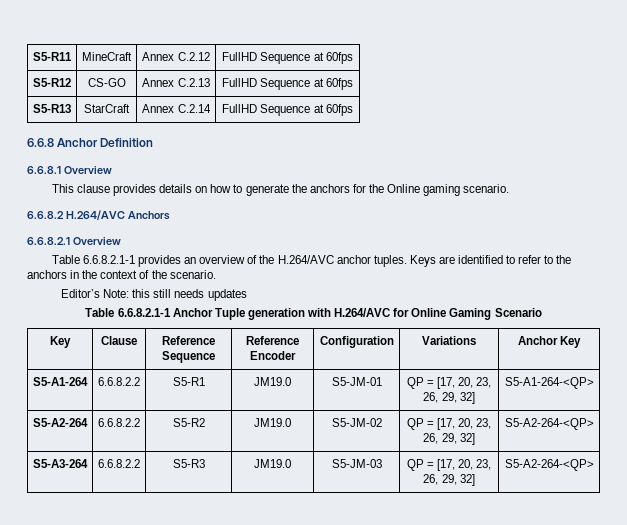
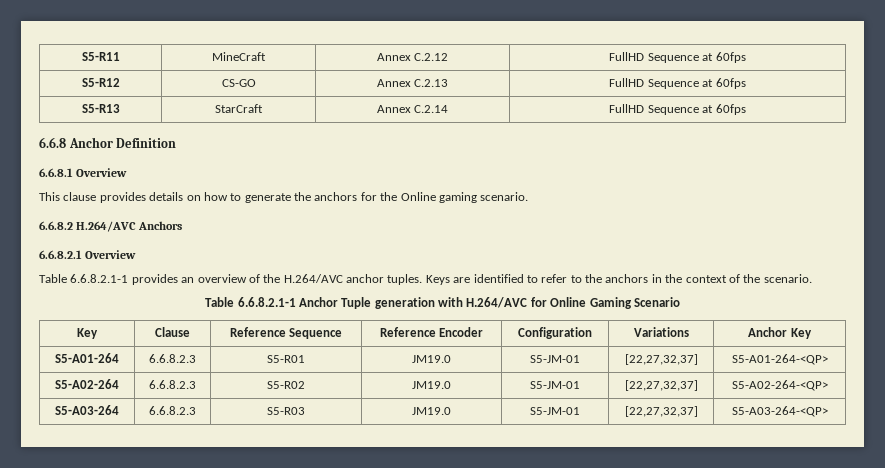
- Editor’s Note: this still needs updates
- S5-A1-264 | 6.6.8.2.2 | S5-R1 | JM19.0 | S5-JM-01 | QP = [17, 20, 23, 26, 29, 32] | S5-A1-264-<QP>
- S5-A2-264 | 6.6.8.2.2 | S5-R2 | JM19.0 | S5-JM-02 | QP = [17, 20, 23, 26, 29, 32] | S5-A2-264-<QP>
- S5-A3-264 | 6.6.8.2.2 | S5-R3 | JM19.0 | S5-JM-03 | QP = [17, 20, 23, 26, 29, 32] | S5-A2-264-<QP>
+ S5-A01-264 | 6.6.8.2.3 | S5-R01 | JM19.0 | S5-JM-01 | [22,27,32,37] | S5-A01-264-<QP>
+ S5-A02-264 | 6.6.8.2.3 | S5-R02 | JM19.0 | S5-JM-01 | [22,27,32,37] | S5-A02-264-<QP>
+ S5-A03-264 | 6.6.8.2.3 | S5-R03 | JM19.0 | S5-JM-01 | [22,27,32,37] | S5-A03-264-<QP>

